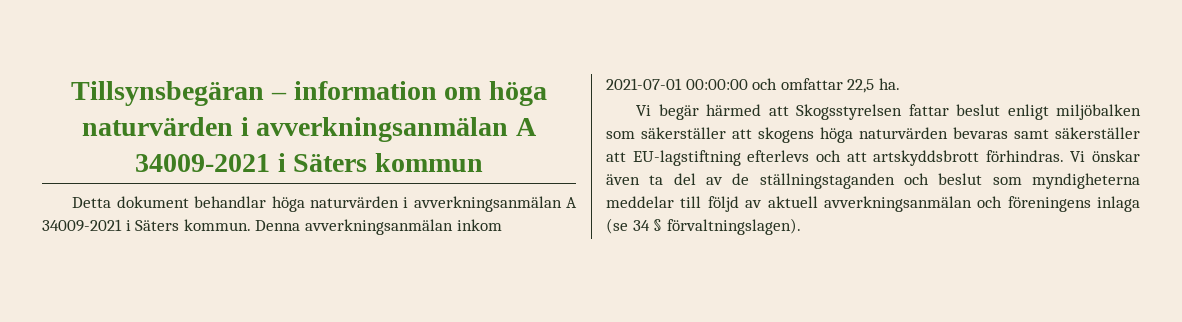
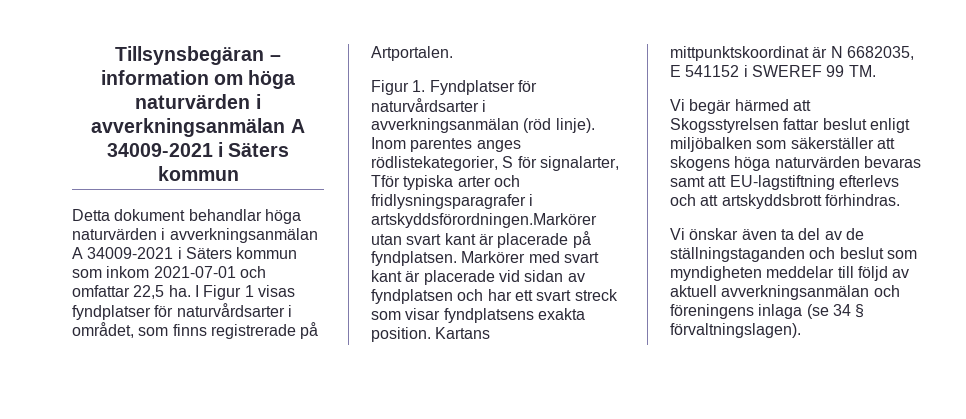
- Detta dokument behandlar höga naturvärden i avverkningsanmälan A 34009-2021 i Säters kommun. Denna avverkningsanmälan inkom 2021-07-01 00:00:00 och omfattar 22,5 ha.
+ Detta dokument behandlar höga naturvärden i avverkningsanmälan A 34009-2021 i Säters kommun som inkom 2021-07-01 och omfattar 22,5 ha. I Figur 1 visas fyndplatser för naturvårdsarter i området, som finns registrerade på Artportalen.
+ Figur 1. Fyndplatser för naturvårdsarter i avverkningsanmälan (röd linje). Inom parentes anges rödlistekategorier, S för signalarter, Tför typiska arter och fridlysningsparagrafer i artskyddsförordningen.Markörer utan svart kant är placerade på fyndplatsen. Markörer med svart kant är placerade vid sidan av fyndplatsen och har ett svart streck som visar fyndplatsens exakta position. Kartans mittpunktskoordinat är N 6682035, E 541152 i SWEREF 99 TM.
- Vi begär härmed att Skogsstyrelsen fattar beslut enligt miljöbalken som säkerställer att skogens höga naturvärden bevaras samt säkerställer att EU-lagstiftning efterlevs och att artskyddsbrott förhindras. Vi önskar även ta del av de ställningstaganden och beslut som myndigheterna meddelar till följd av aktuell avverkningsanmälan och föreningens inlaga (se 34 § förvaltningslagen).
+ Vi begär härmed att Skogsstyrelsen fattar beslut enligt miljöbalken som säkerställer att skogens höga naturvärden bevaras samt att EU-lagstiftning efterlevs och att artskyddsbrott förhindras.
+ Vi önskar även ta del av de ställningstaganden och beslut som myndigheten meddelar till följd av aktuell avverkningsanmälan och föreningens inlaga (se 34 § förvaltningslagen).

